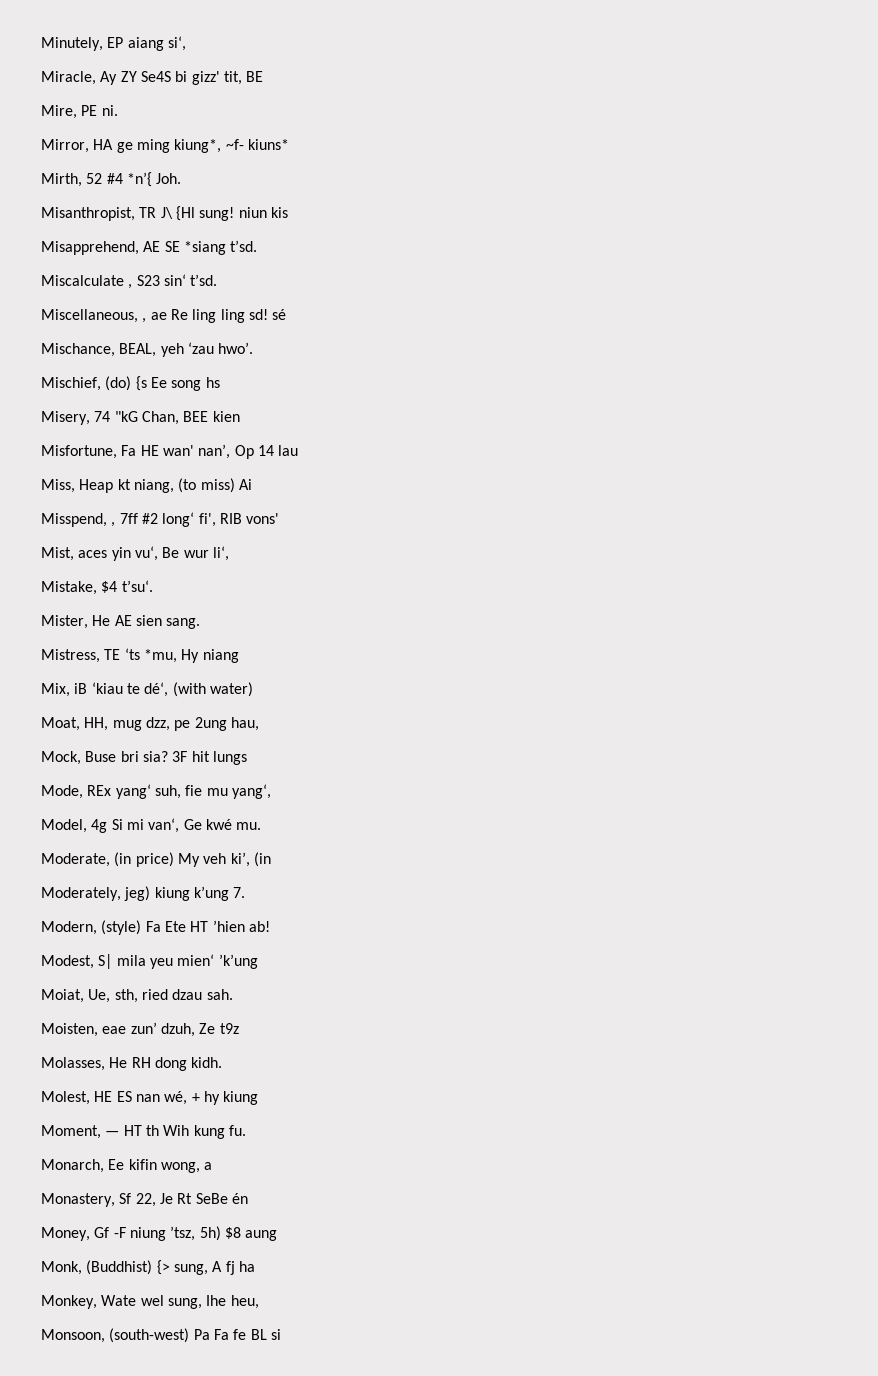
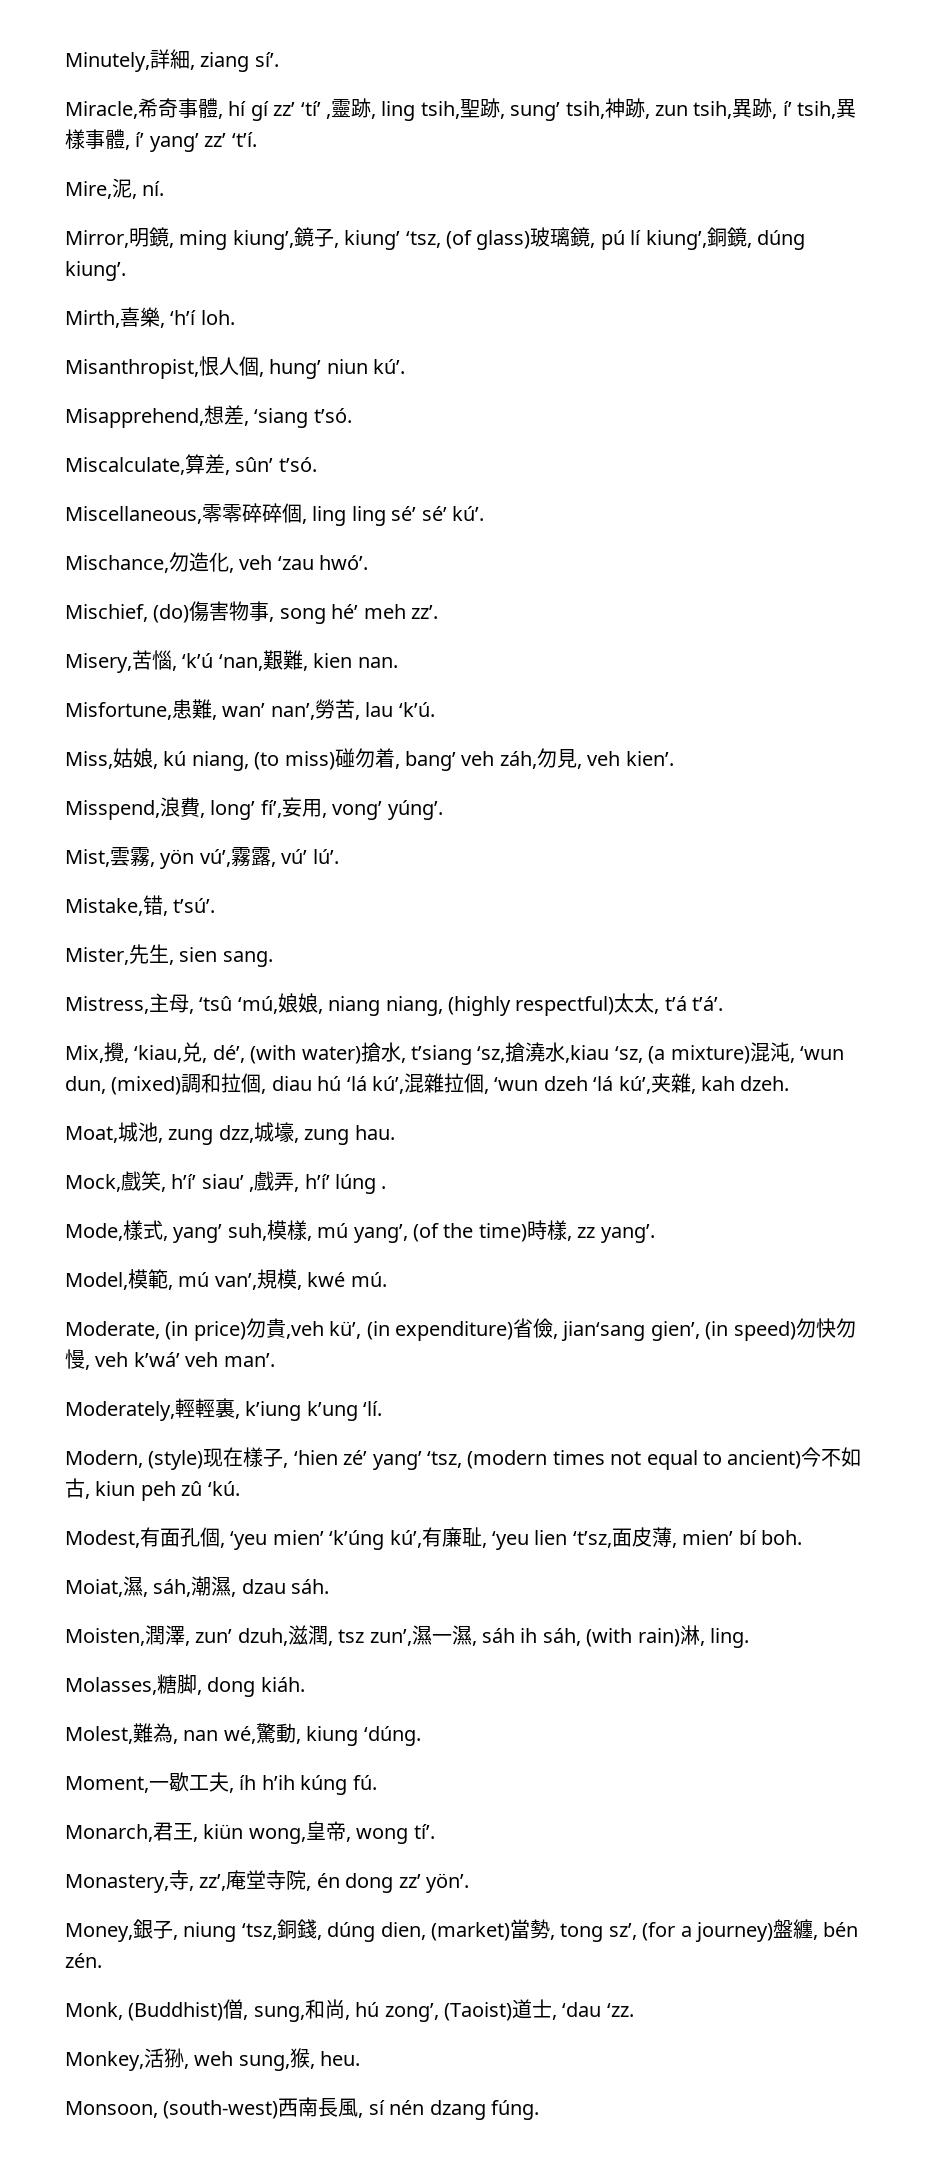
- Minutely, EP aiang si‘,
- Miracle, Ay ZY Se4S bi gizz' tit, BE
+ Minutely,詳細, ziang sí’.
+ Miracle,希奇事體, hí gí zz’ ‘tí’ ,靈跡, ling tsih,聖跡, sung’ tsih,神跡, zun tsih,異跡, í’ tsih,異樣事體, í’ yang’ zz’ ‘t’í.
- Mire, PE ni.
+ Mire,泥, ní.
- Mirror, HA ge ming kiung*, ~f- kiuns*
- Mirth, 52 #4 *n’{ Joh.
- Misanthropist, TR J\ {Hl sung! niun kis
- Misapprehend, AE SE *siang t’sd.
- Miscalculate , S23 sin‘ t’sd.
- Miscellaneous, , ae Re ling ling sd! sé
- Mischance, BEAL, yeh ‘zau hwo’.
- Mischief, (do) {s Ee song hs
- Misery, 74 "kG Chan, BEE kien
+ Mirror,明鏡, ming kiung’,鏡子, kiung’ ‘tsz, (of glass)玻璃鏡, pú lí kiung’,銅鏡, dúng kiung’.
+ Mirth,喜樂, ‘h’í loh.
+ Misanthropist,恨人個, hung’ niun kú’.
+ Misapprehend,想差, ‘siang t’só.
+ Miscalculate,算差, sûn’ t’só.
+ Miscellaneous,零零碎碎個, ling ling sé’ sé’ kú’.
+ Mischance,勿造化, veh ‘zau hwó’.
+ Mischief, (do)傷害物事, song hé’ meh zz’.
+ Misery,苦惱, ‘k’ú ‘nan,艱難, kien nan.
- Misfortune, Fa HE wan' nan’, Op 14 lau
+ Misfortune,患難, wan’ nan’,勞苦, lau ‘k’ú.
- Miss, Heap kt niang, (to miss) Ai
- Misspend, , 7ff #2 long‘ fi', RIB vons'
- Mist, aces yin vu‘, Be wur li‘,
+ Miss,姑娘, kú niang, (to miss)碰勿着, bang’ veh záh,勿見, veh kien’.
+ Misspend,浪費, long’ fí’,妄用, vong’ yúng’.
+ Mist,雲霧, yön vú’,霧露, vú’ lú’.
- Mistake, $4 t’su‘.
+ Mistake,错, t’sú’.
- Mister, He AE sien sang.
+ Mister,先生, sien sang.
- Mistress, TE ‘ts *mu, Hy niang
- Mix, iB ‘kiau te dé‘, (with water)
- Moat, HH, mug dzz, pe 2ung hau,
- Mock, Buse bri sia? 3F hit lungs
- Mode, REx yang‘ suh, fie mu yang‘,
- Model, 4g Si mi van‘, Ge kwé mu.
- Moderate, (in price) My veh ki’, (in
- Moderately, jeg) kiung k’ung 7.
- Modern, (style) Fa Ete HT ’hien ab!
- Modest, S| mila yeu mien‘ ’k’ung
- Moiat, Ue, sth, ried dzau sah.
- Moisten, eae zun’ dzuh, Ze t9z
- Molasses, He RH dong kidh.
- Molest, HE ES nan wé, + hy kiung
+ Mistress,主母, ‘tsû ‘mú,娘娘, niang niang, (highly respectful)太太, t’á t’á’.
+ Mix,攪, ‘kiau,兑, dé’, (with water)搶水, t’siang ‘sz,搶澆水,kiau ‘sz, (a mixture)混沌, ‘wun dun, (mixed)調和拉個, diau hú ‘lá kú’,混雜拉個, ‘wun dzeh ‘lá kú’,夹雜, kah dzeh.
+ Moat,城池, zung dzz,城壕, zung hau.
+ Mock,戲笑, h’í’ siau’ ,戲弄, h’í’ lúng .
+ Mode,樣式, yang’ suh,模樣, mú yang’, (of the time)時樣, zz yang’.
+ Model,模範, mú van’,規模, kwé mú.
+ Moderate, (in price)勿貴,veh kü’, (in expenditure)省儉, jian‘sang gien’, (in speed)勿快勿慢, veh k’wá’ veh man’.
+ Moderately,輕輕裏, k’iung k’ung ‘lí.
+ Modern, (style)现在樣子, ‘hien zé’ yang’ ‘tsz, (modern times not equal to ancient)今不如古, kiun peh zû ‘kú.
+ Modest,有面孔個, ‘yeu mien’ ‘k’úng kú’,有廉耻, ‘yeu lien ‘t’sz,面皮薄, mien’ bí boh.
+ Moiat,濕, sáh,潮濕, dzau sáh.
+ Moisten,潤澤, zun’ dzuh,滋潤, tsz zun’,濕一濕, sáh ih sáh, (with rain)淋, ling.
+ Molasses,糖脚, dong kiáh.
+ Molest,難為, nan wé,驚動, kiung ‘dúng.
- Moment, — HT th Wih kung fu.
- Monarch, Ee kifin wong, a
- Monastery, Sf 22, Je Rt SeBe én
- Money, Gf -F niung ’tsz, 5h) $8 aung
- Monk, (Buddhist) {> sung, A fj ha
- Monkey, Wate wel sung, Ihe heu,
- Monsoon, (south-west) Pa Fa fe BL si
+ Moment,一歇工夫, íh h’ih kúng fú.
+ Monarch,君王, kiün wong,皇帝, wong tí’.
+ Monastery,寺, zz’,庵堂寺院, én dong zz’ yön’.
+ Money,銀子, niung ‘tsz,銅錢, dúng dien, (market)當勢, tong sz’, (for a journey)盤纏, bén zén.
+ Monk, (Buddhist)僧, sung,和尚, hú zong’, (Taoist)道士, ‘dau ‘zz.
+ Monkey,活狲, weh sung,猴, heu.
+ Monsoon, (south-west)西南長風, sí nén dzang fúng.

